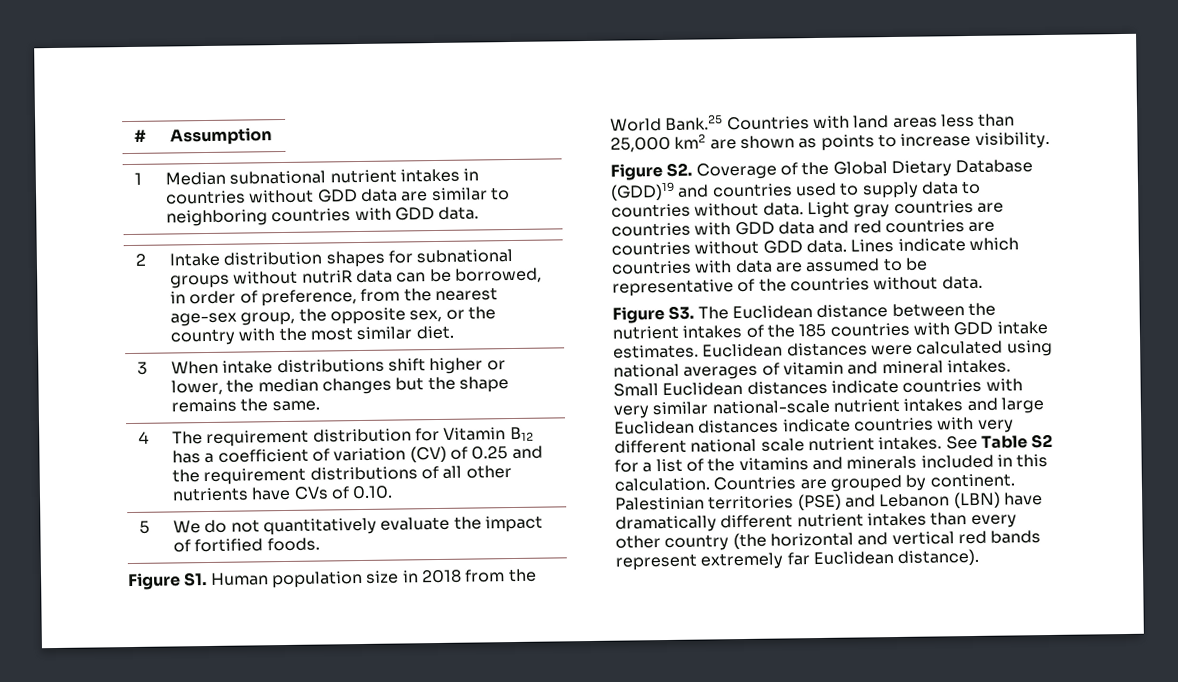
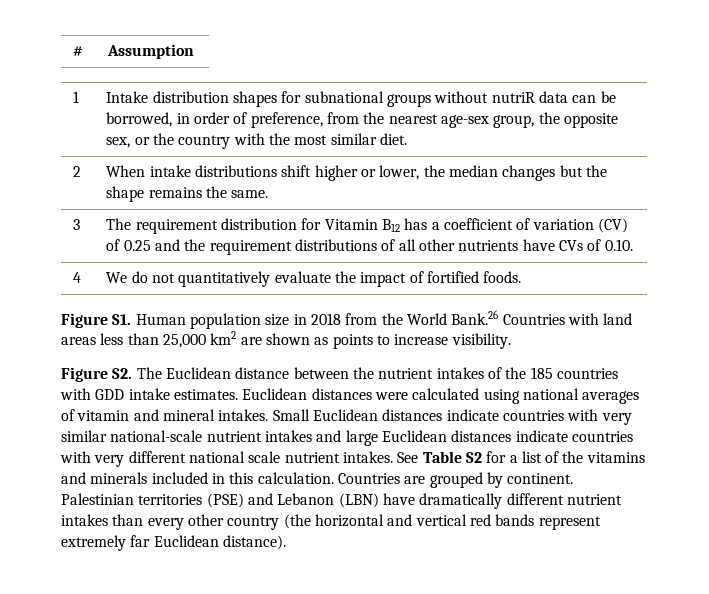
- 1 | Median subnational nutrient intakes in countries without GDD data are similar to neighboring countries with GDD data.
- 2 | Intake distribution shapes for subnational groups without nutriR data can be borrowed, in order of preference, from the nearest age-sex group, the opposite sex, or the country with the most similar diet.
+ 1 | Intake distribution shapes for subnational groups without nutriR data can be borrowed, in order of preference, from the nearest age-sex group, the opposite sex, or the country with the most similar diet.
- 3 | When intake distributions shift higher or lower, the median changes but the shape remains the same.
+ 2 | When intake distributions shift higher or lower, the median changes but the shape remains the same.
- 4 | The requirement distribution for Vitamin B12 has a coefficient of variation (CV) of 0.25 and the requirement distributions of all other nutrients have CVs of 0.10.
+ 3 | The requirement distribution for Vitamin B12 has a coefficient of variation (CV) of 0.25 and the requirement distributions of all other nutrients have CVs of 0.10.
- 5 | We do not quantitatively evaluate the impact of fortified foods.
+ 4 | We do not quantitatively evaluate the impact of fortified foods.
- Figure S1. Human population size in 2018 from the World Bank.25 Countries with land areas less than 25,000 km2 are shown as points to increase visibility.
+ Figure S1. Human population size in 2018 from the World Bank.26 Countries with land areas less than 25,000 km2 are shown as points to increase visibility.
- Figure S2. Coverage of the Global Dietary Database (GDD)19 and countries used to supply data to countries without data. Light gray countries are countries with GDD data and red countries are countries without GDD data. Lines indicate which countries with data are assumed to be representative of the countries without data.
- Figure S3. The Euclidean distance between the nutrient intakes of the 185 countries with GDD intake estimates.
+ Figure S2. The Euclidean distance between the nutrient intakes of the 185 countries with GDD intake estimates.

